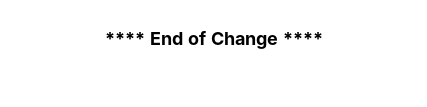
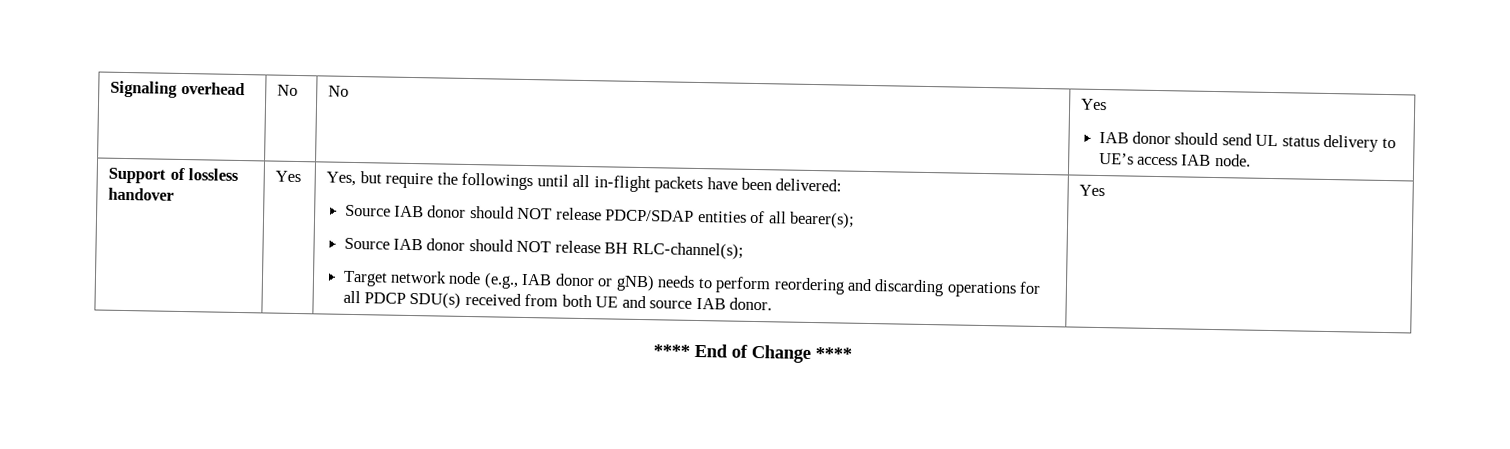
+ Signaling overhead | No | No | Yes
+ IAB donor should send UL status delivery to UE’s access IAB node.
+ Support of lossless handover | Yes | Yes, but require the followings until all in-flight packets have been delivered:
+ Source IAB donor should NOT release PDCP/SDAP entities of all bearer(s);
+ Source IAB donor should NOT release BH RLC-channel(s);
+ Target network node (e.g., IAB donor or gNB) needs to perform reordering and discarding operations for all PDCP SDU(s) received from both UE and source IAB donor. | Yes

